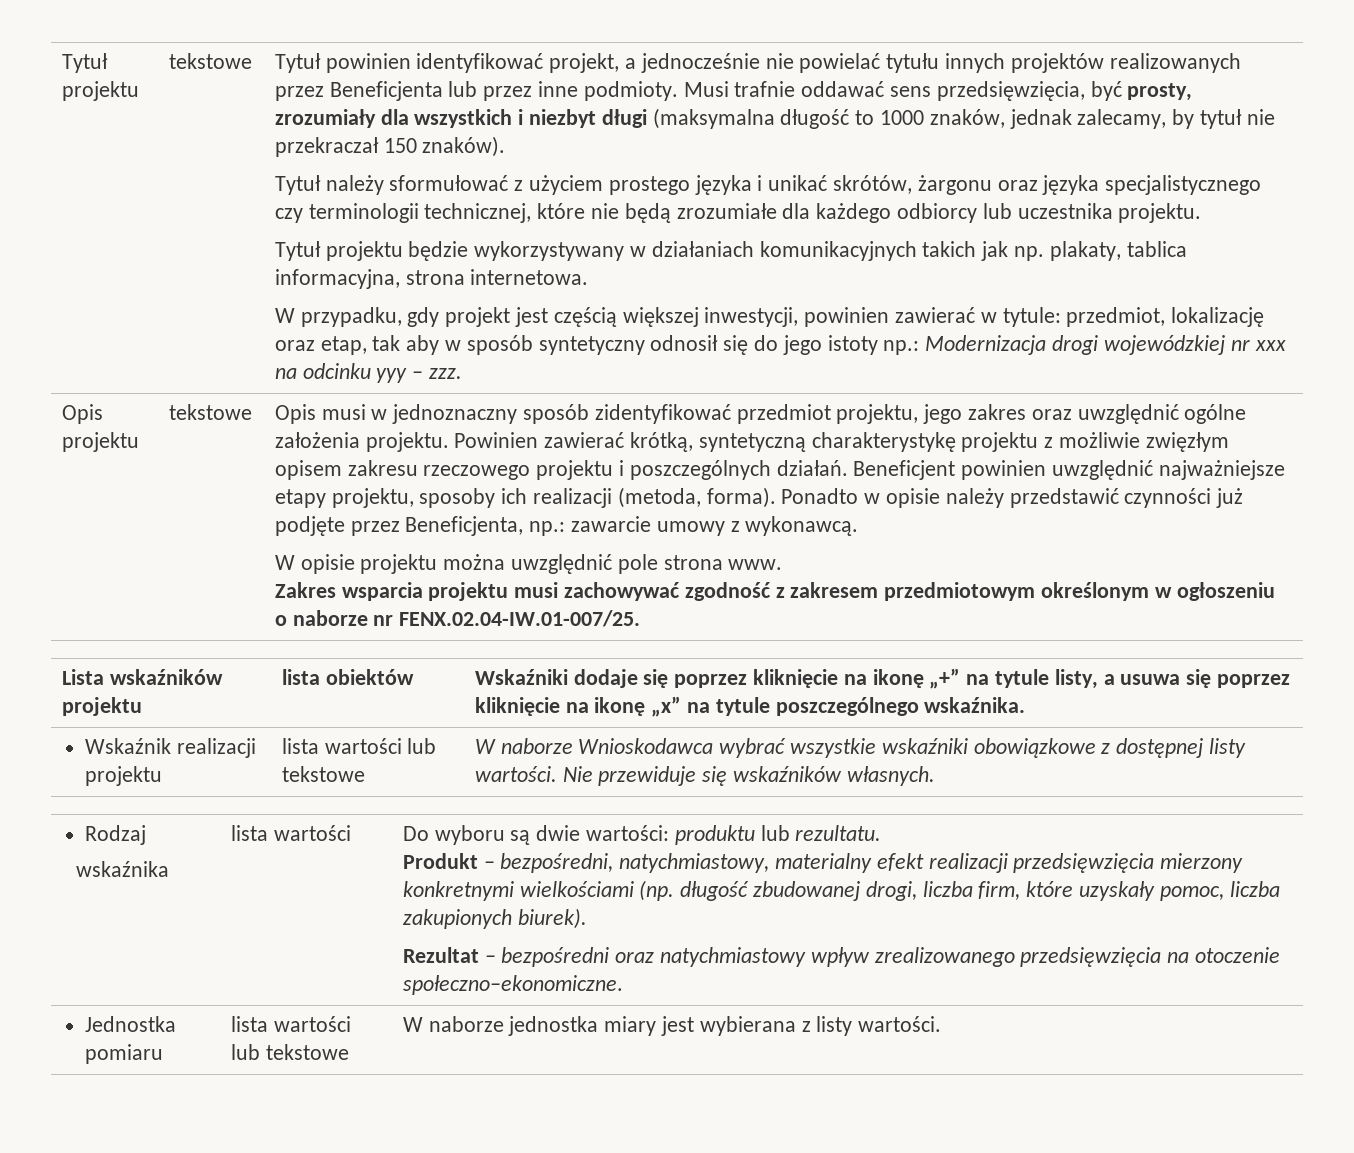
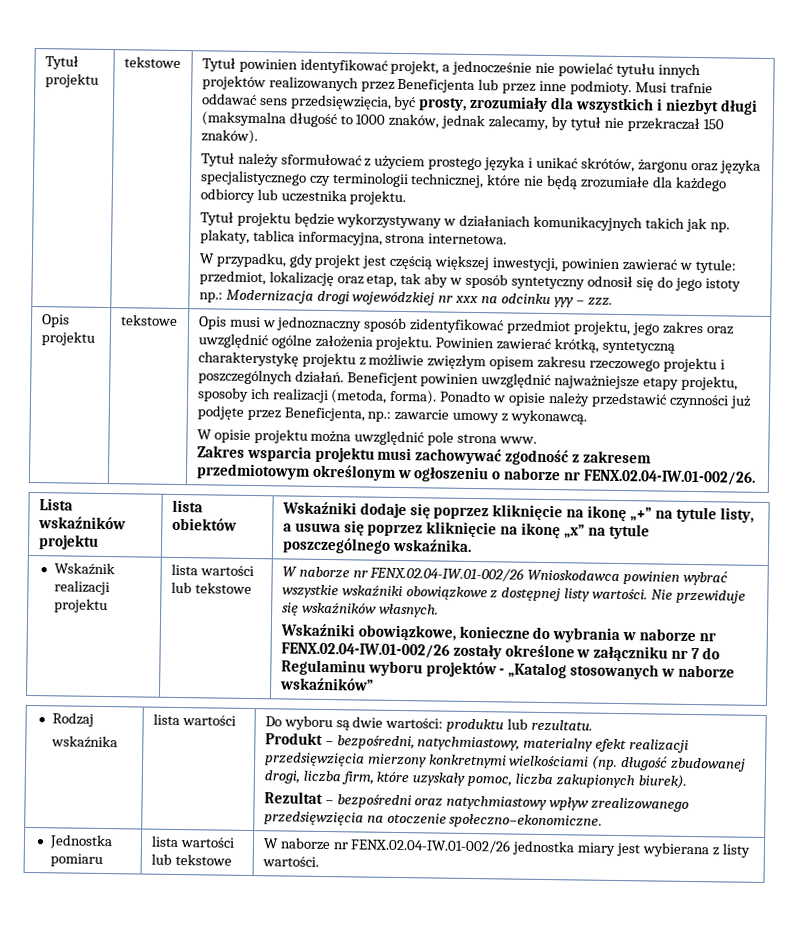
- Zakres wsparcia projektu musi zachowywać zgodność z zakresem przedmiotowym określonym w ogłoszeniu o naborze nr FENX.02.04-IW.01-007/25.
+ Zakres wsparcia projektu musi zachowywać zgodność z zakresem przedmiotowym określonym w ogłoszeniu o naborze nr FENX.02.04-IW.01-002/26.
- W naborze Wnioskodawca wybrać wszystkie wskaźniki obowiązkowe z dostępnej listy wartości.
+ W naborze nr FENX.02.04-IW.01-002/26 Wnioskodawca powinien wybrać wszystkie wskaźniki obowiązkowe z dostępnej listy wartości.
+ Wskaźniki obowiązkowe, konieczne do wybrania w naborze nr FENX.02.04-IW.01-002/26 zostały określone w załączniku nr 7 do Regulaminu wyboru projektów - „Katalog stosowanych w naborze wskaźników”
- Jednostka pomiaru | lista wartości lub tekstowe | W naborze jednostka miary jest wybierana z listy wartości.
+ Jednostka pomiaru | lista wartości lub tekstowe | W naborze nr FENX.02.04-IW.01-002/26 jednostka miary jest wybierana z listy wartości.

